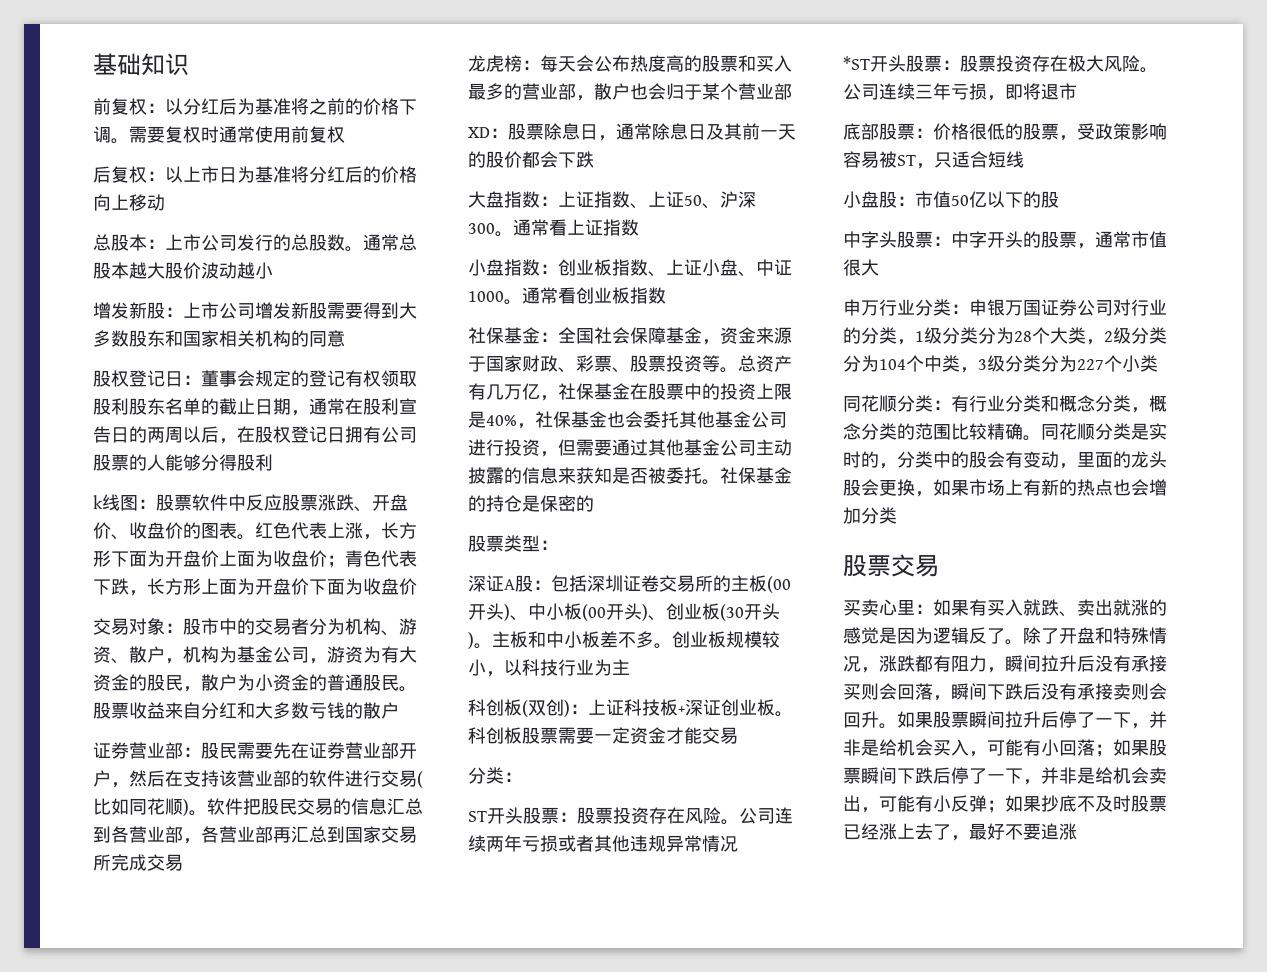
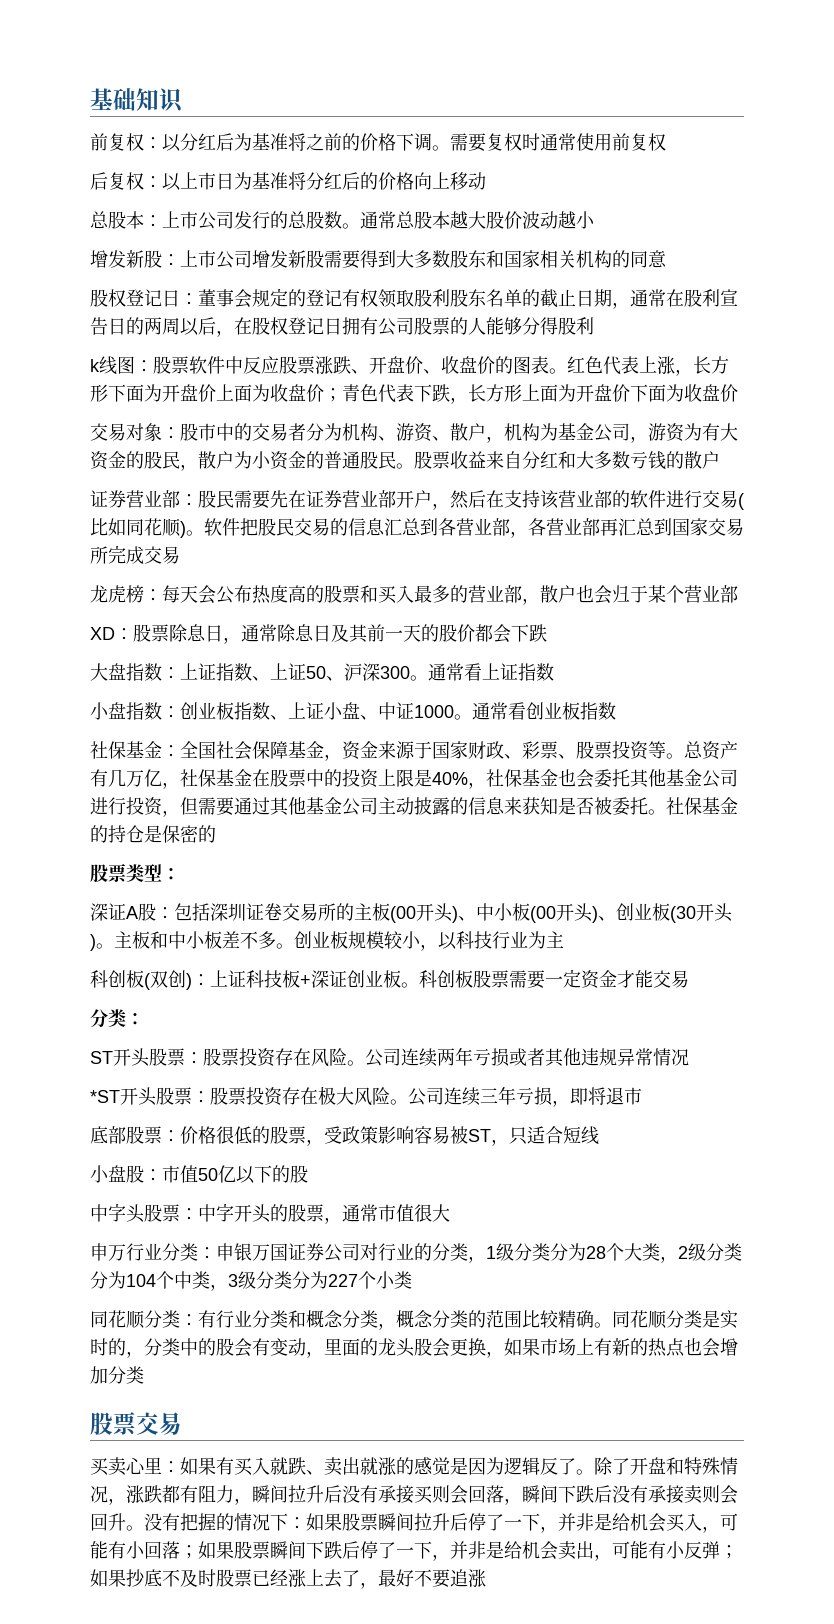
- 如果股票瞬间拉升后停了一下，并非是给机会买入，可能有小回落；如果股票瞬间下跌后停了一下，并非是给机会卖出，可能有小反弹；如果抄底不及时股票已经涨上去了，最好不要追涨
+ 没有把握的情况下：如果股票瞬间拉升后停了一下，并非是给机会买入，可能有小回落；如果股票瞬间下跌后停了一下，并非是给机会卖出，可能有小反弹；如果抄底不及时股票已经涨上去了，最好不要追涨

